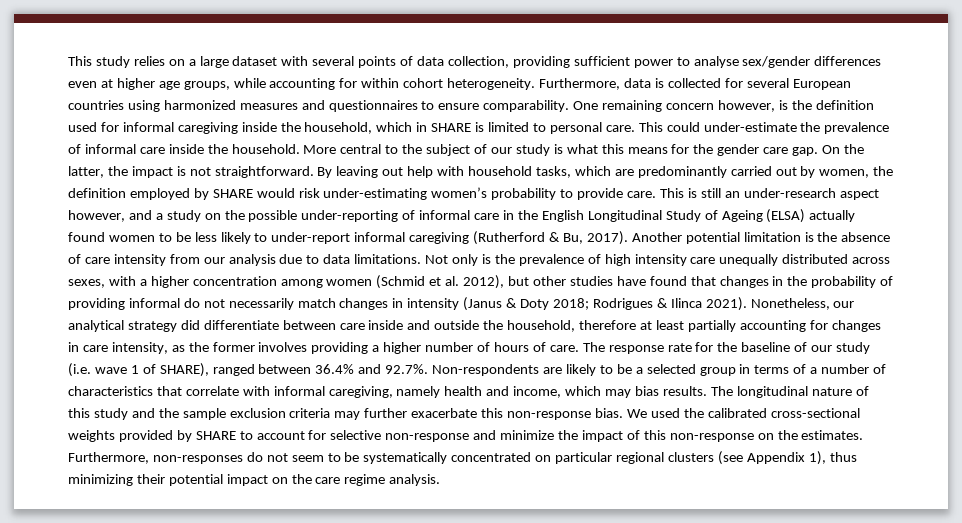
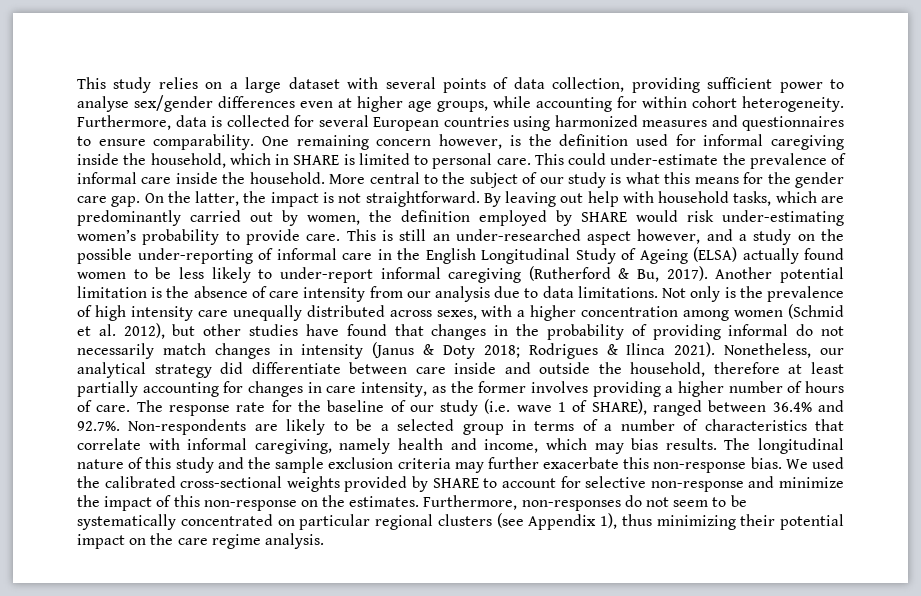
- This is still an under-research aspect however, and a study on the possible under-reporting of informal care in the English Longitudinal Study of Ageing (ELSA) actually found women to be less likely to under-report informal caregiving (Rutherford & Bu, 2017).
+ This is still an under-researched aspect however, and a study on the possible under-reporting of informal care in the English Longitudinal Study of Ageing (ELSA) actually found women to be less likely to under-report informal caregiving (Rutherford & Bu, 2017).

